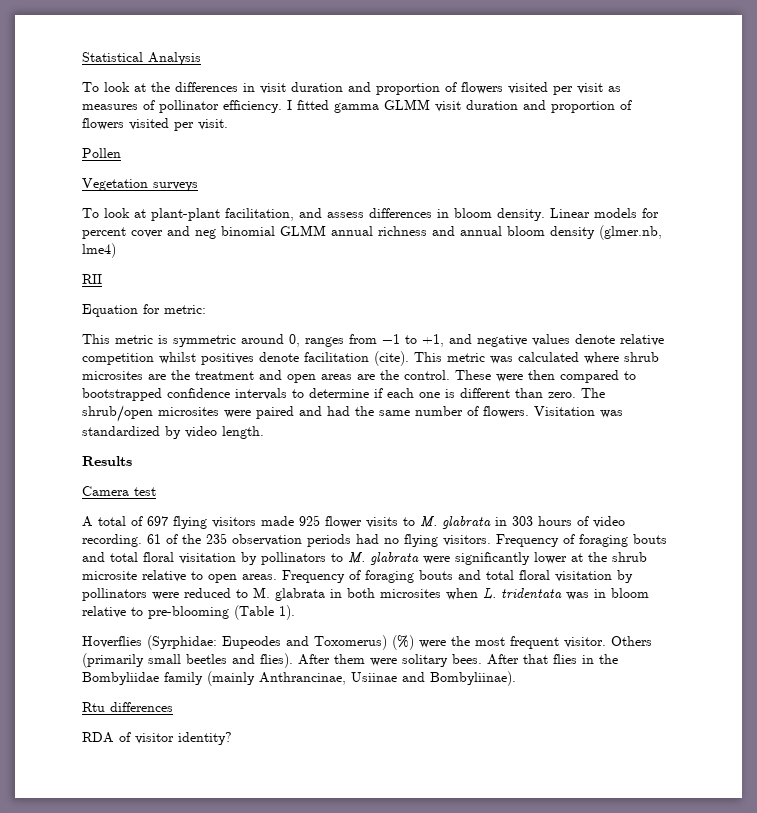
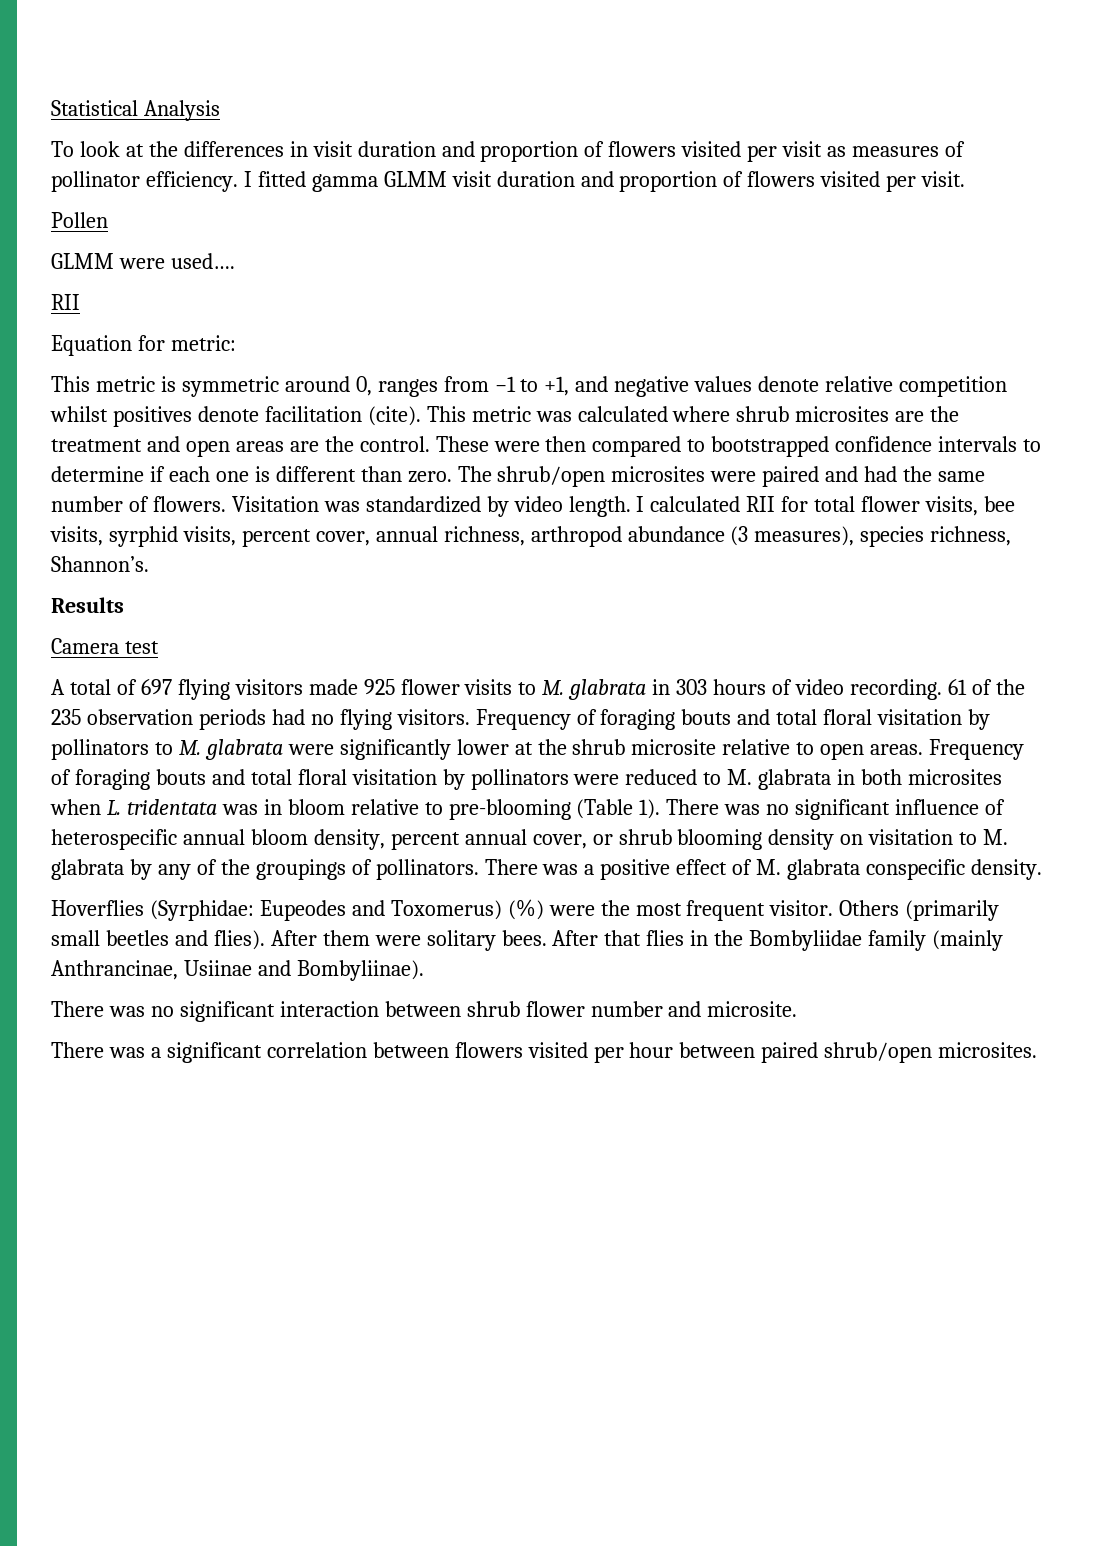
- Vegetation surveys
- To look at plant-plant facilitation, and assess differences in bloom density. Linear models for percent cover and neg binomial GLMM annual richness and annual bloom density (glmer.nb, lme4)
+ GLMM were used….
+ I calculated RII for total flower visits, bee visits, syrphid visits, percent cover, annual richness, arthropod abundance (3 measures), species richness, Shannon’s.
+ There was no significant influence of heterospecific annual bloom density, percent annual cover, or shrub blooming density on visitation to M. glabrata by any of the groupings of pollinators. There was a positive effect of M. glabrata conspecific density.
- Rtu differences
- RDA of visitor identity?
+ There was no significant interaction between shrub flower number and microsite.
+ There was a significant correlation between flowers visited per hour between paired shrub/open microsites.

